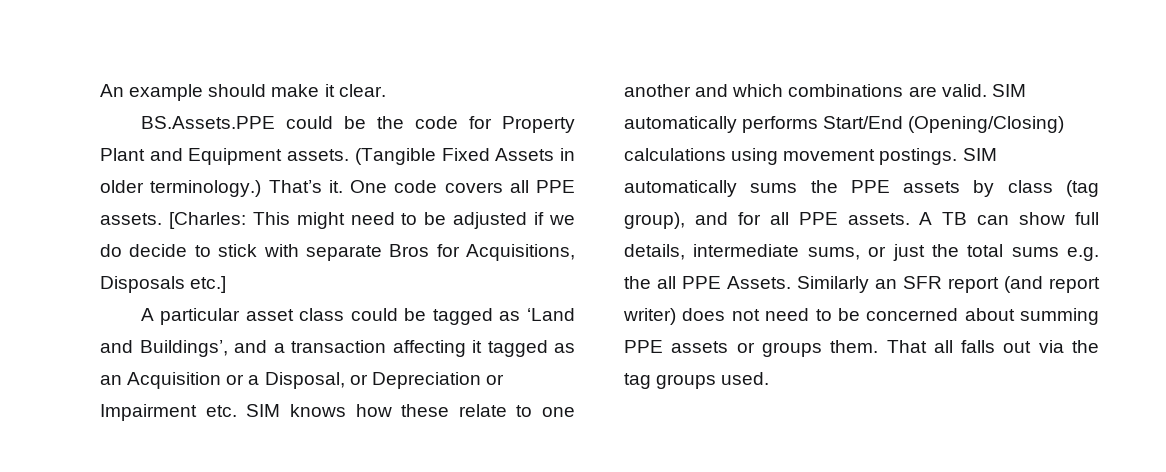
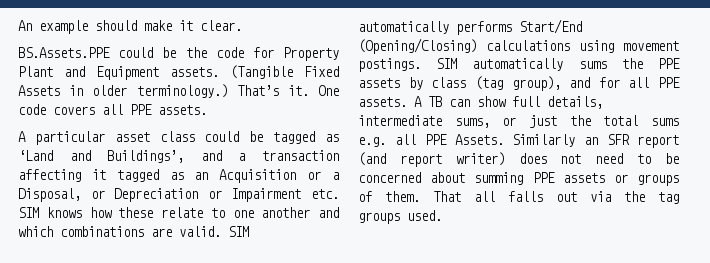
- [Charles: This might need to be adjusted if we do decide to stick with separate Bros for Acquisitions, Disposals etc.]
- A TB can show full details, intermediate sums, or just the total sums e.g. the all PPE Assets.
+ A TB can show full details, intermediate sums, or just the total sums e.g. all PPE Assets.
- Similarly an SFR report (and report writer) does not need to be concerned about summing PPE assets or groups them.
+ Similarly an SFR report (and report writer) does not need to be concerned about summing PPE assets or groups of them.

